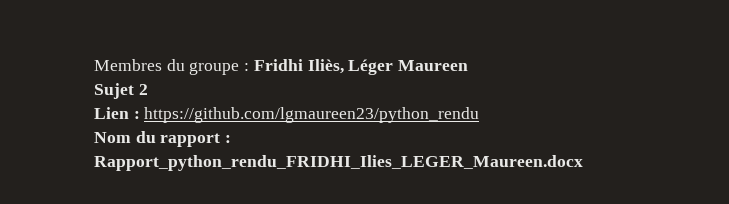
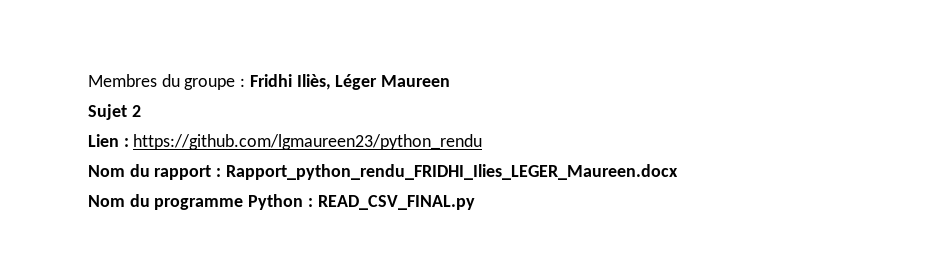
+ Nom du programme Python : READ_CSV_FINAL.py

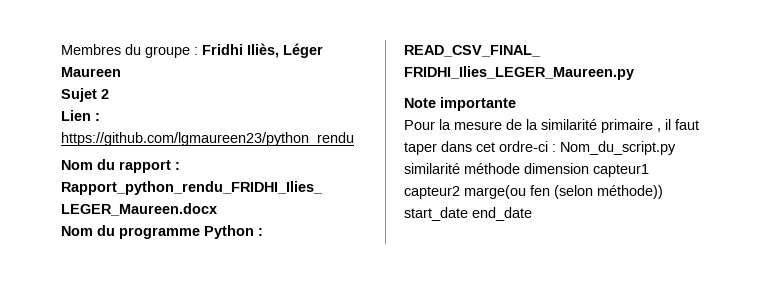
- Nom du programme Python : READ_CSV_FINAL.py
+ Nom du programme Python : READ_CSV_FINAL_ FRIDHI_Ilies_LEGER_Maureen.py
+ Note importante
+ Pour la mesure de la similarité primaire , il faut taper dans cet ordre-ci : Nom_du_script.py similarité méthode dimension capteur1 capteur2 marge(ou fen (selon méthode)) start_date end_date

